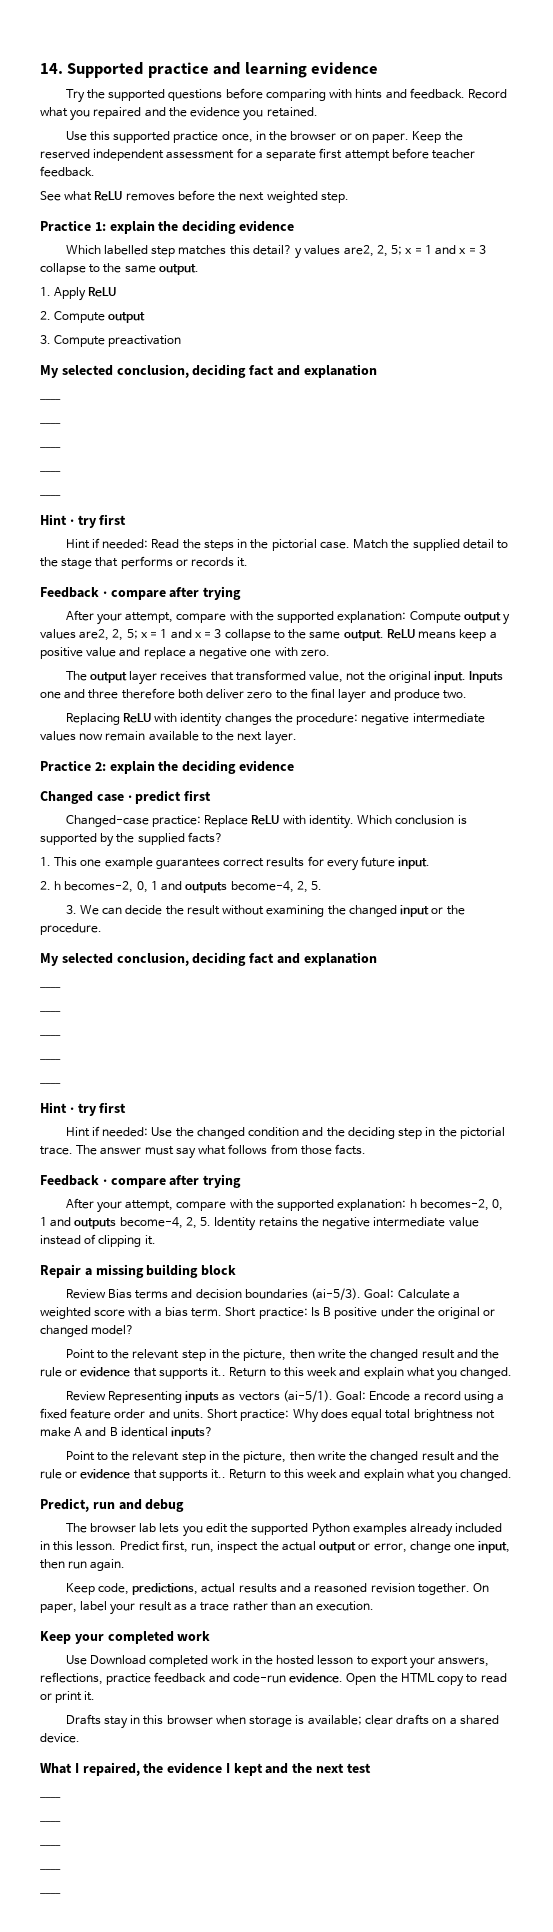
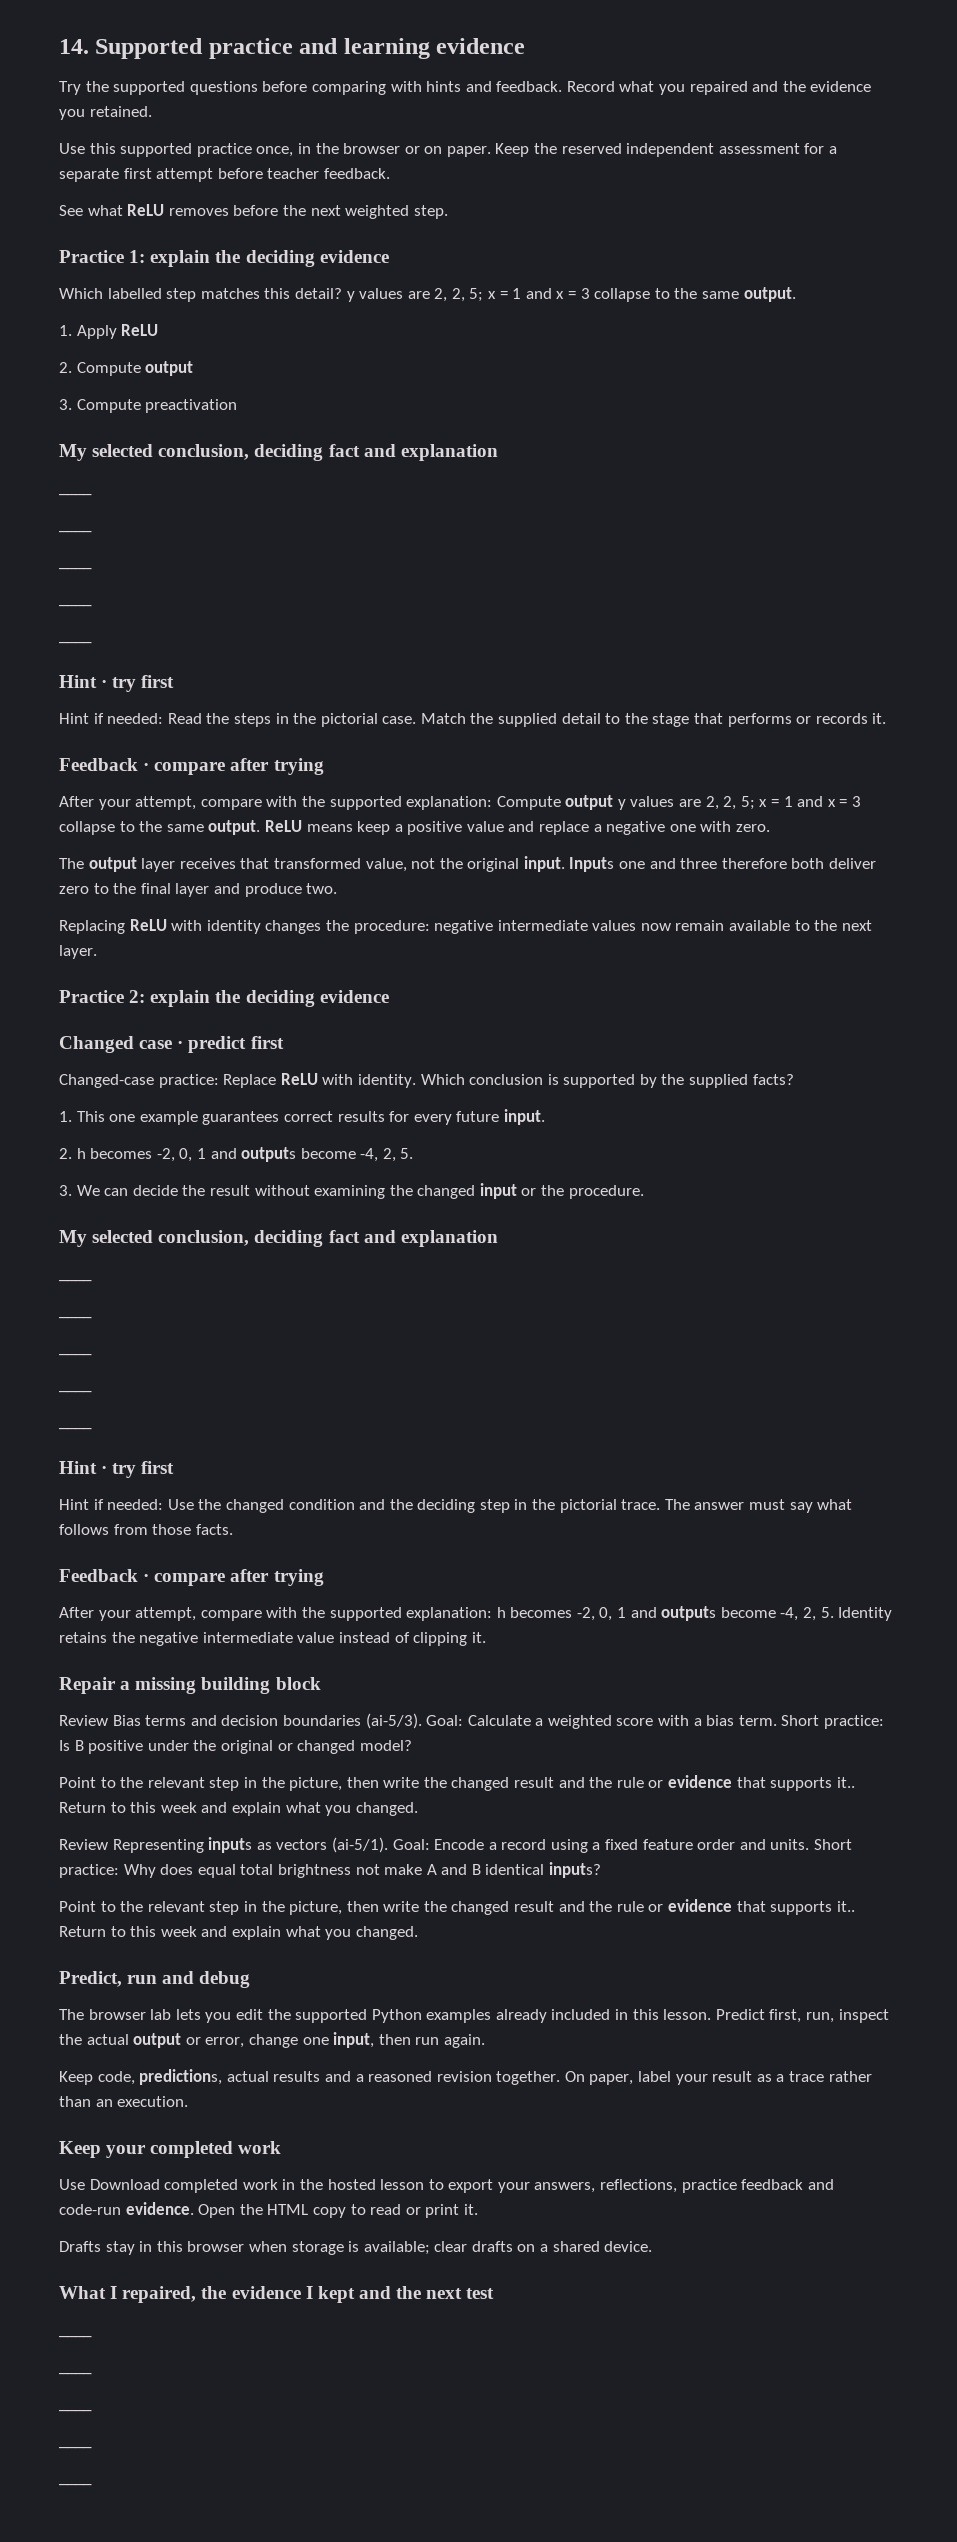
- Which labelled step matches this detail? y values are2, 2, 5; x = 1 and x = 3 collapse to the same output.
+ Which labelled step matches this detail? y values are 2, 2, 5; x = 1 and x = 3 collapse to the same output.
- After your attempt, compare with the supported explanation: Compute output y values are2, 2, 5; x = 1 and x = 3 collapse to the same output.
+ After your attempt, compare with the supported explanation: Compute output y values are 2, 2, 5; x = 1 and x = 3 collapse to the same output.
- 2. h becomes-2, 0, 1 and outputs become-4, 2, 5.
+ 2. h becomes -2, 0, 1 and outputs become -4, 2, 5.
- After your attempt, compare with the supported explanation: h becomes-2, 0, 1 and outputs become-4, 2, 5. Identity retains the negative intermediate value instead of clipping it.
+ After your attempt, compare with the supported explanation: h becomes -2, 0, 1 and outputs become -4, 2, 5. Identity retains the negative intermediate value instead of clipping it.

